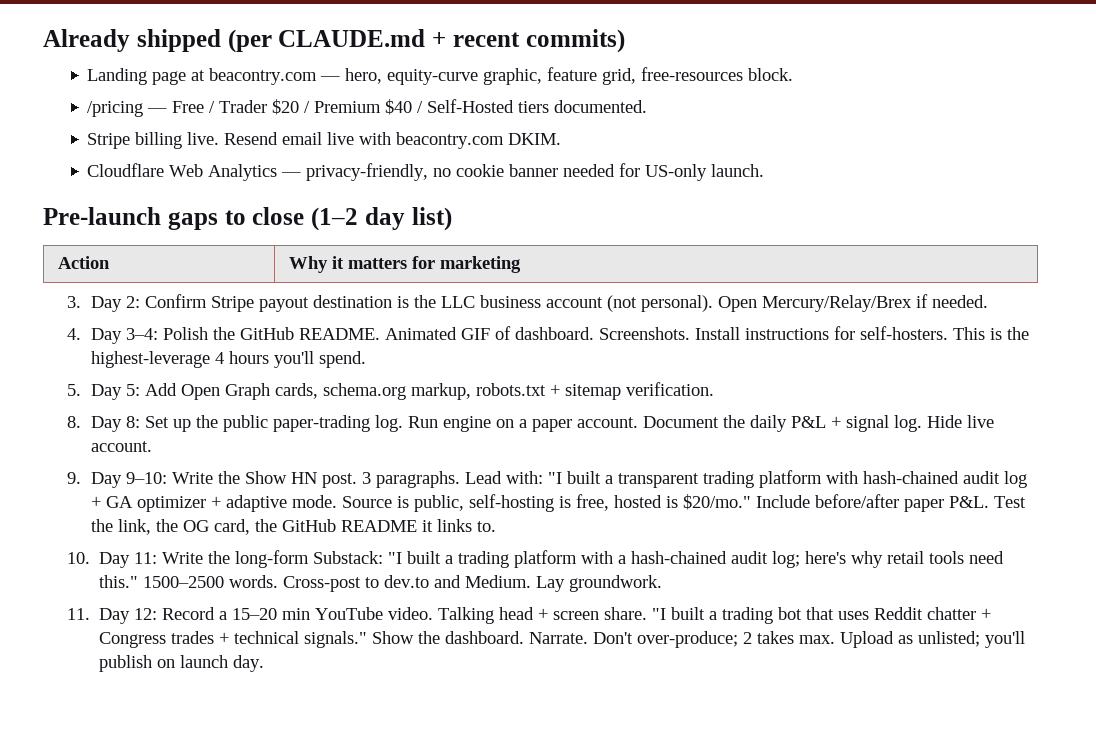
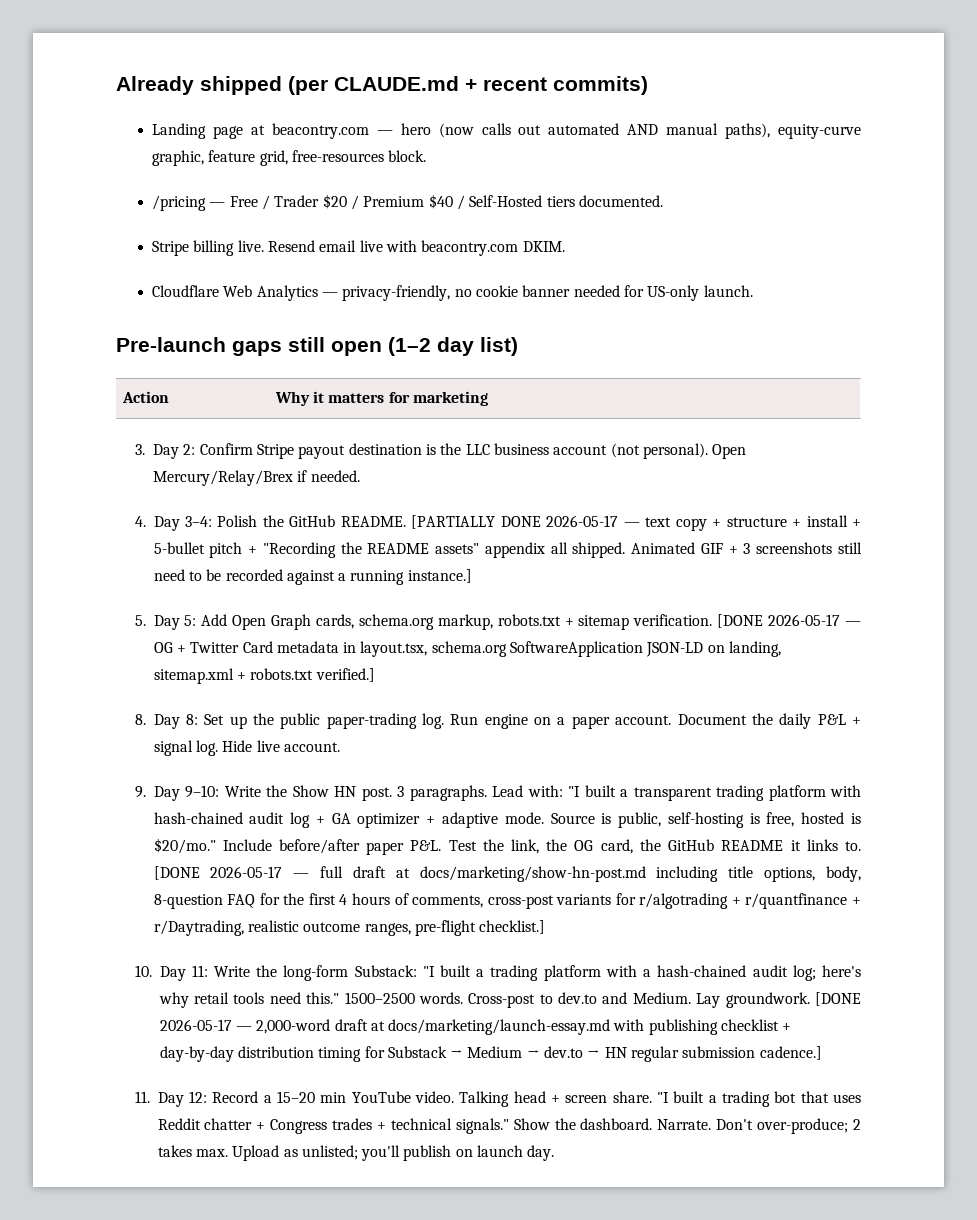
- Landing page at beacontry.com — hero, equity-curve graphic, feature grid, free-resources block.
+ Landing page at beacontry.com — hero (now calls out automated AND manual paths), equity-curve graphic, feature grid, free-resources block.
- Pre-launch gaps to close (1–2 day list)
+ Pre-launch gaps still open (1–2 day list)
- Animated GIF of dashboard. Screenshots. Install instructions for self-hosters. This is the highest-leverage 4 hours you'll spend.
+ [PARTIALLY DONE 2026-05-17 — text copy + structure + install + 5-bullet pitch + "Recording the README assets" appendix all shipped. Animated GIF + 3 screenshots still need to be recorded against a running instance.]
+ [DONE 2026-05-17 — OG + Twitter Card metadata in layout.tsx, schema.org SoftwareApplication JSON-LD on landing, sitemap.xml + robots.txt verified.]
+ [DONE 2026-05-17 — full draft at docs/marketing/show-hn-post.md including title options, body, 8-question FAQ for the first 4 hours of comments, cross-post variants for r/algotrading + r/quantfinance + r/Daytrading, realistic outcome ranges, pre-flight checklist.]
+ [DONE 2026-05-17 — 2,000-word draft at docs/marketing/launch-essay.md with publishing checklist + day-by-day distribution timing for Substack → Medium → dev.to → HN regular submission cadence.]

